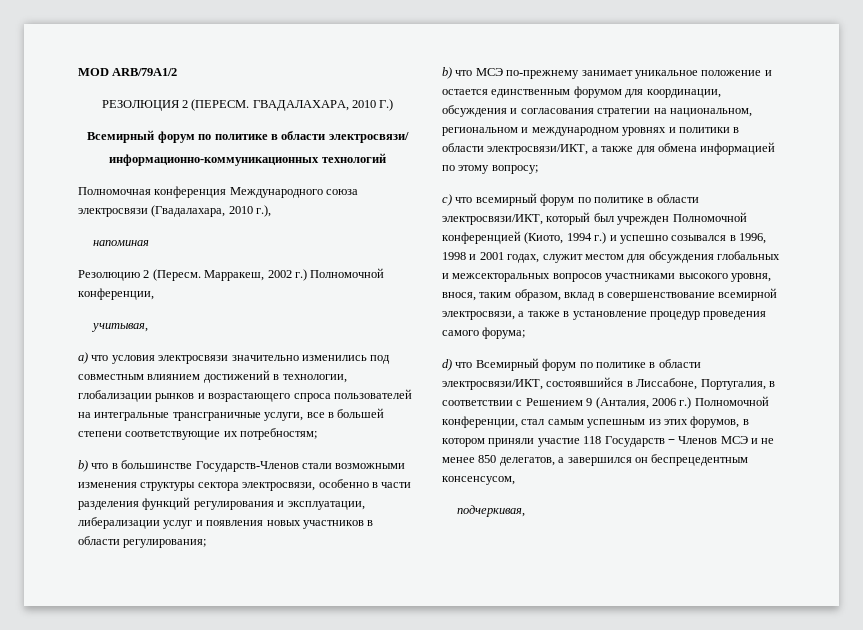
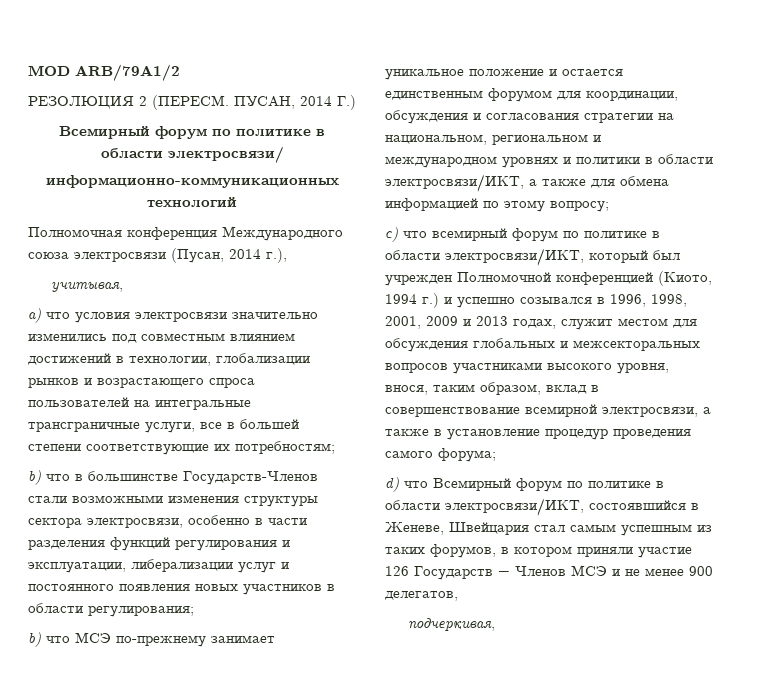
- ГВАДАЛАХАРА, 2010 Г.)
+ ПУСАН, 2014 Г.)
- Полномочная конференция Международного союза электросвязи (Гвадалахара, 2010 г.),
+ Полномочная конференция Международного союза электросвязи (Пусан, 2014 г.),
- напоминая
- Резолюцию 2 (Пересм. Марракеш, 2002 г.) Полномочной конференции,
- b) что в большинстве Государств-Членов стали возможными изменения структуры сектора электросвязи, особенно в части разделения функций регулирования и эксплуатации, либерализации услуг и появления новых участников в области регулирования;
+ b) что в большинстве Государств-Членов стали возможными изменения структуры сектора электросвязи, особенно в части разделения функций регулирования и эксплуатации, либерализации услуг и постоянного появления новых участников в области регулирования;
- с) что всемирный форум по политике в области электросвязи/ИКТ, который был учрежден Полномочной конференцией (Киото, 1994 г.) и успешно созывался в 1996, 1998 и 2001 годах, служит местом для обсуждения глобальных и межсекторальных вопросов участниками высокого уровня, внося, таким образом, вклад в совершенствование всемирной электросвязи, а также в установление процедур проведения самого форума;
+ с) что всемирный форум по политике в области электросвязи/ИКТ, который был учрежден Полномочной конференцией (Киото, 1994 г.) и успешно созывался в 1996, 1998, 2001, 2009 и 2013 годах, служит местом для обсуждения глобальных и межсекторальных вопросов участниками высокого уровня, внося, таким образом, вклад в совершенствование всемирной электросвязи, а также в установление процедур проведения самого форума;
- d) что Всемирный форум по политике в области электросвязи/ИКТ, состоявшийся в Лиссабоне, Португалия, в соответствии с Решением 9 (Анталия, 2006 г.) Полномочной конференции, стал самым успешным из этих форумов, в котором приняли участие 118 Государств − Членов МСЭ и не менее 850 делегатов, а завершился он беспрецедентным консенсусом,
+ d) что Всемирный форум по политике в области электросвязи/ИКТ, состоявшийся в Женеве, Швейцария стал самым успешным из таких форумов, в котором приняли участие 126 Государств − Членов МСЭ и не менее 900 делегатов,

